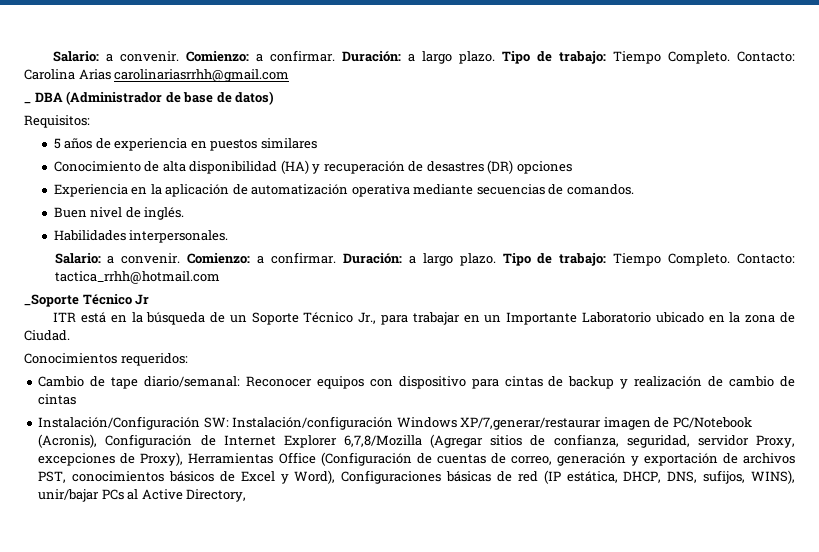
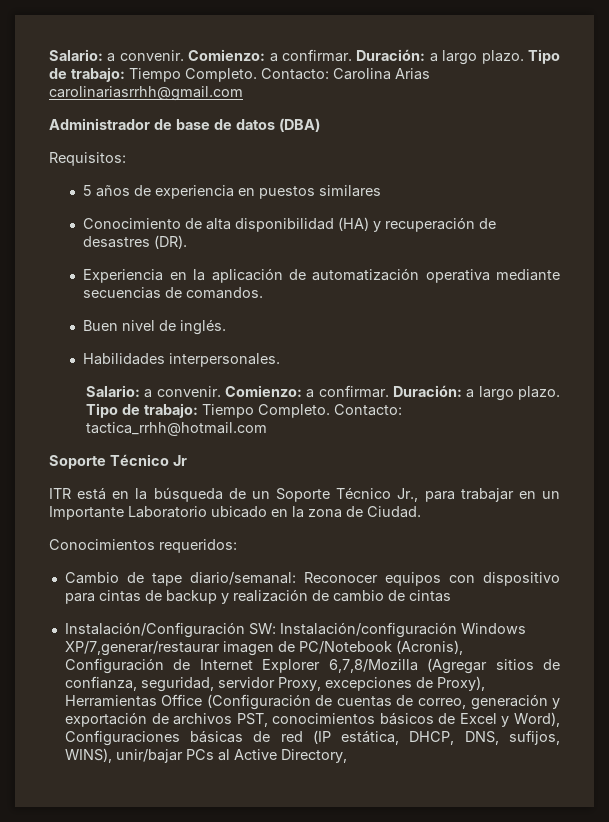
- _ DBA (Administrador de base de datos)
+ Administrador de base de datos (DBA)
- Conocimiento de alta disponibilidad (HA) y recuperación de desastres (DR) opciones
+ Conocimiento de alta disponibilidad (HA) y recuperación de desastres (DR).
- _Soporte Técnico Jr
+ Soporte Técnico Jr

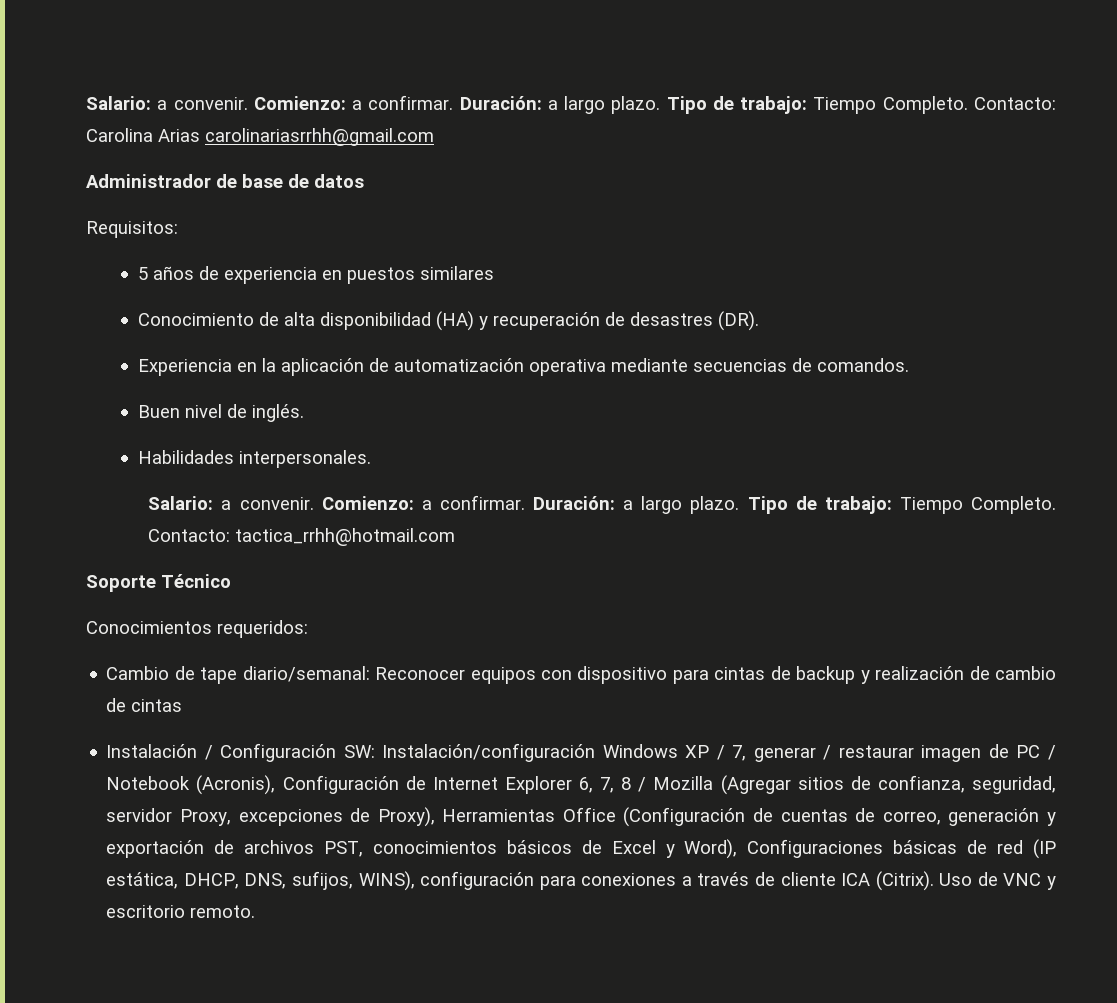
- Administrador de base de datos (DBA)
+ Administrador de base de datos
- Soporte Técnico Jr
- ITR está en la búsqueda de un Soporte Técnico Jr., para trabajar en un Importante Laboratorio ubicado en la zona de Ciudad.
+ Soporte Técnico
- Instalación/Configuración SW: Instalación/configuración Windows XP/7,generar/restaurar imagen de PC/Notebook (Acronis), Configuración de Internet Explorer 6,7,8/Mozilla (Agregar sitios de confianza, seguridad, servidor Proxy, excepciones de Proxy), Herramientas Office (Configuración de cuentas de correo, generación y exportación de archivos PST, conocimientos básicos de Excel y Word), Configuraciones básicas de red (IP estática, DHCP, DNS, sufijos, WINS), unir/bajar PCs al Active Directory,
+ Instalación / Configuración SW: Instalación/configuración Windows XP / 7, generar / restaurar imagen de PC / Notebook (Acronis), Configuración de Internet Explorer 6, 7, 8 / Mozilla (Agregar sitios de confianza, seguridad, servidor Proxy, excepciones de Proxy), Herramientas Office (Configuración de cuentas de correo, generación y exportación de archivos PST, conocimientos básicos de Excel y Word), Configuraciones básicas de red (IP estática, DHCP, DNS, sufijos, WINS), configuración para conexiones a través de cliente ICA (Citrix). Uso de VNC y escritorio remoto.

